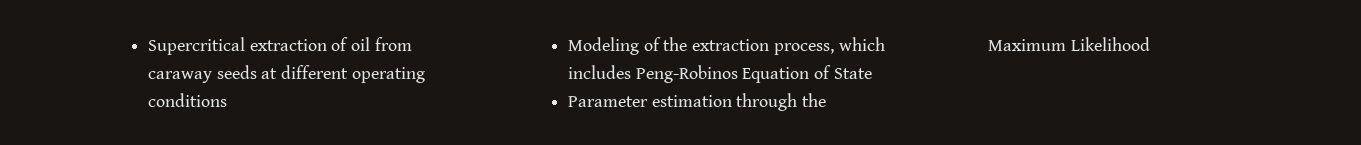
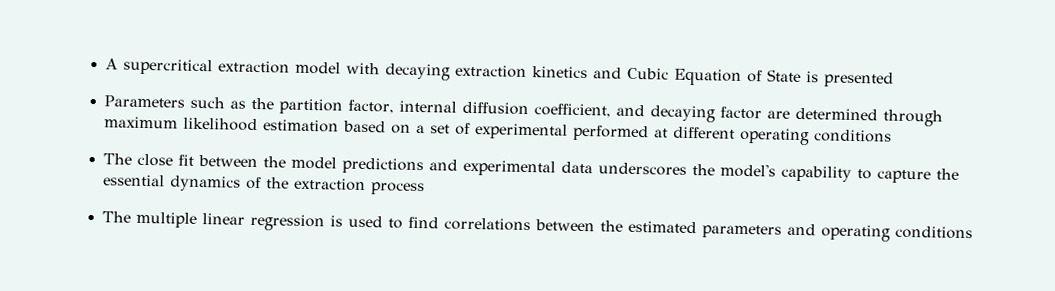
- Supercritical extraction of oil from caraway seeds at different operating conditions
- Modeling of the extraction process, which includes Peng-Robinos Equation of State
- Parameter estimation through the Maximum Likelihood
+ A supercritical extraction model with decaying extraction kinetics and Cubic Equation of State is presented
+ Parameters such as the partition factor, internal diffusion coefficient, and decaying factor are determined through maximum likelihood estimation based on a set of experimental performed at different operating conditions
+ The close fit between the model predictions and experimental data underscores the model's capability to capture the essential dynamics of the extraction process
+ The multiple linear regression is used to find correlations between the estimated parameters and operating conditions

